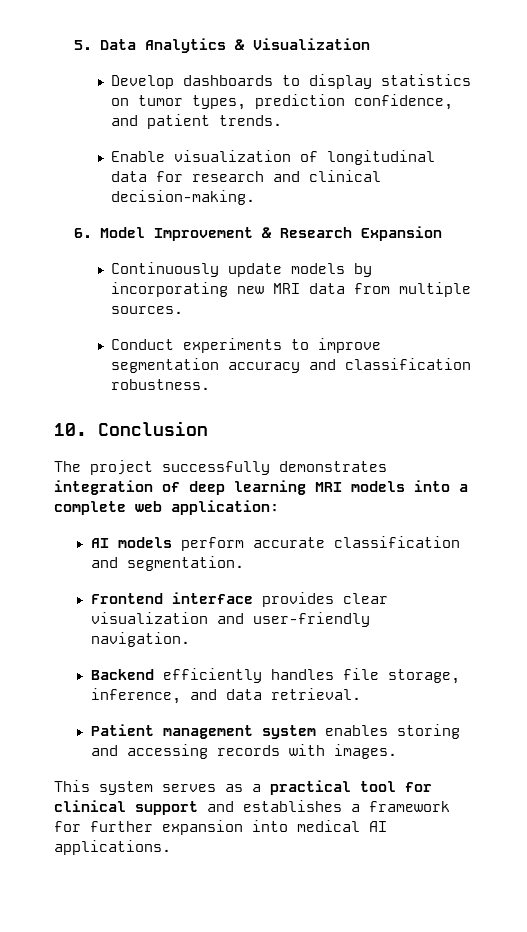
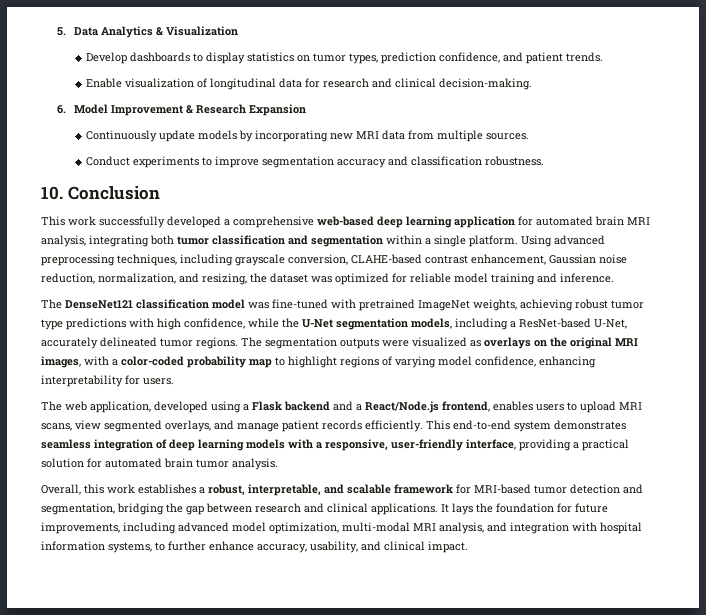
- The project successfully demonstrates integration of deep learning MRI models into a complete web application:
- AI models perform accurate classification and segmentation.
- Frontend interface provides clear visualization and user-friendly navigation.
- Backend efficiently handles file storage, inference, and data retrieval.
- Patient management system enables storing and accessing records with images.
- This system serves as a practical tool for clinical support and establishes a framework for further expansion into medical AI applications.
+ This work successfully developed a comprehensive web-based deep learning application for automated brain MRI analysis, integrating both tumor classification and segmentation within a single platform. Using advanced preprocessing techniques, including grayscale conversion, CLAHE-based contrast enhancement, Gaussian noise reduction, normalization, and resizing, the dataset was optimized for reliable model training and inference.
+ The DenseNet121 classification model was fine-tuned with pretrained ImageNet weights, achieving robust tumor type predictions with high confidence, while the U-Net segmentation models, including a ResNet-based U-Net, accurately delineated tumor regions. The segmentation outputs were visualized as overlays on the original MRI images, with a color-coded probability map to highlight regions of varying model confidence, enhancing interpretability for users.
+ The web application, developed using a Flask backend and a React/Node.js frontend, enables users to upload MRI scans, view segmented overlays, and manage patient records efficiently. This end-to-end system demonstrates seamless integration of deep learning models with a responsive, user-friendly interface, providing a practical solution for automated brain tumor analysis.
+ Overall, this work establishes a robust, interpretable, and scalable framework for MRI-based tumor detection and segmentation, bridging the gap between research and clinical applications. It lays the foundation for future improvements, including advanced model optimization, multi-modal MRI analysis, and integration with hospital information systems, to further enhance accuracy, usability, and clinical impact.

